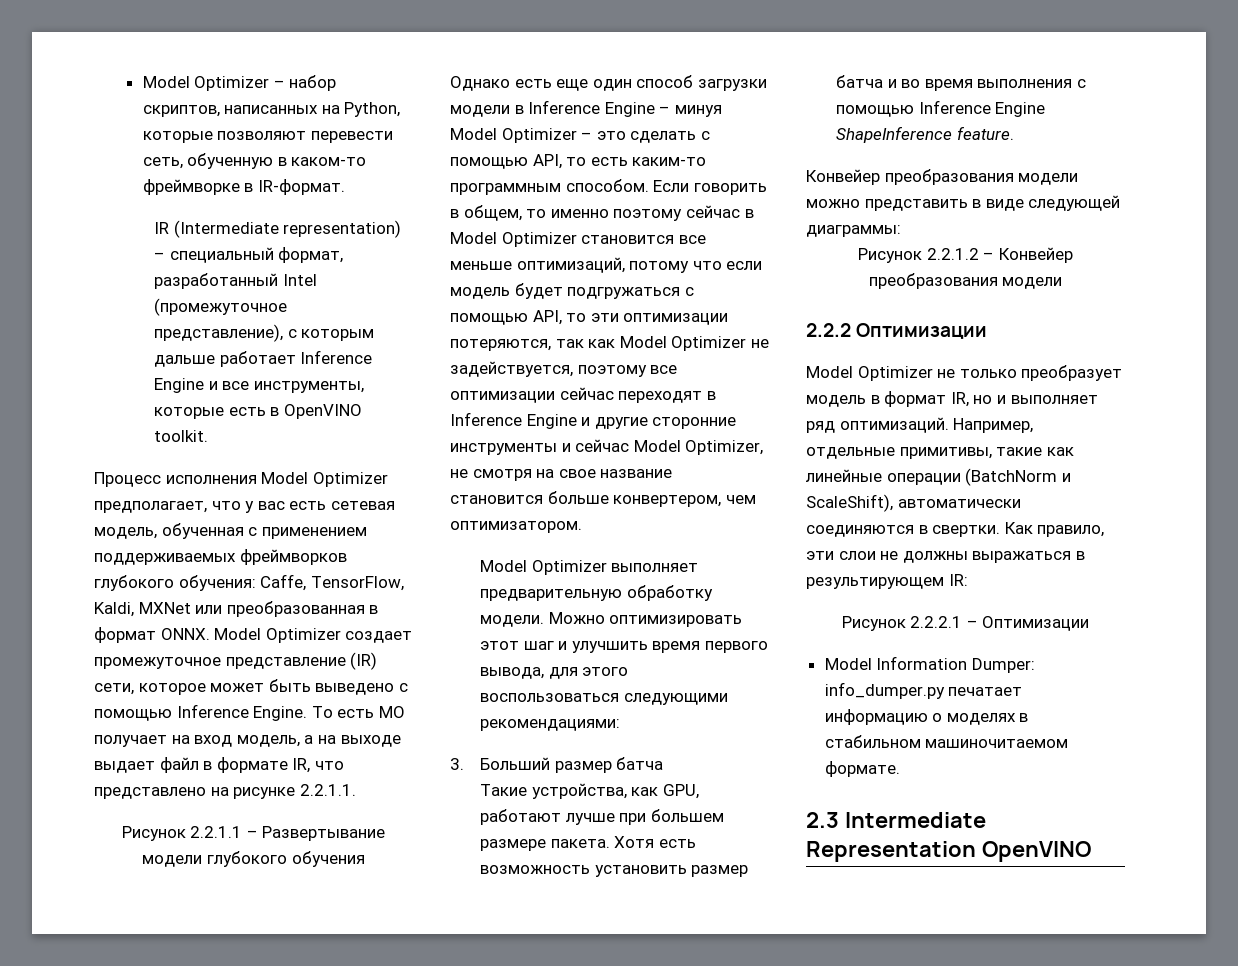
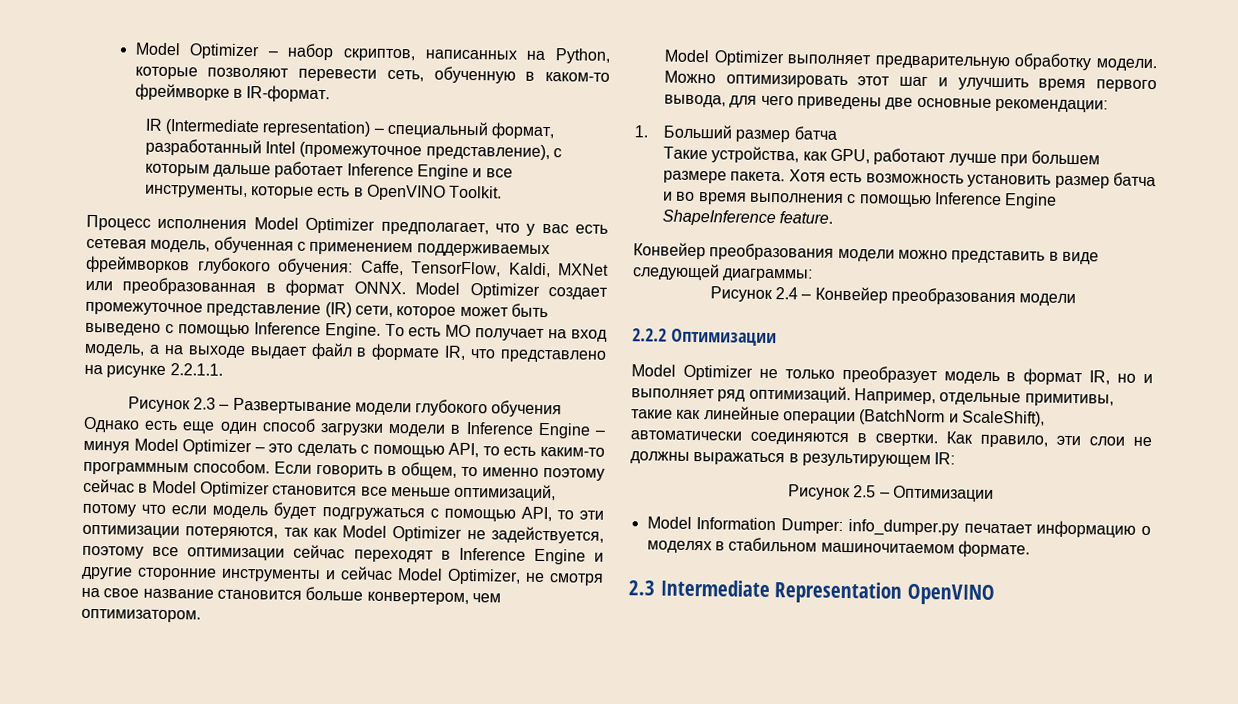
- IR (Intermediate representation) – специальный формат, разработанный Intel (промежуточное представление), с которым дальше работает Inference Engine и все инструменты, которые есть в OpenVINO toolkit.
+ IR (Intermediate representation) – специальный формат, разработанный Intel (промежуточное представление), с которым дальше работает Inference Engine и все инструменты, которые есть в OpenVINO Toolkit.
- Рисунок 2.2.1.1 – Развертывание модели глубокого обучения
+ Рисунок 2.3 – Развертывание модели глубокого обучения
- Можно оптимизировать этот шаг и улучшить время первого вывода, для этого воспользоваться следующими рекомендациями:
- 3. Больший размер батча
+ Можно оптимизировать этот шаг и улучшить время первого вывода, для чего приведены две основные рекомендации:
+ 1. Больший размер батча
- Рисунок 2.2.1.2 – Конвейер преобразования модели
+ Рисунок 2.4 – Конвейер преобразования модели
- Рисунок 2.2.2.1 – Оптимизации
+ Рисунок 2.5 – Оптимизации

